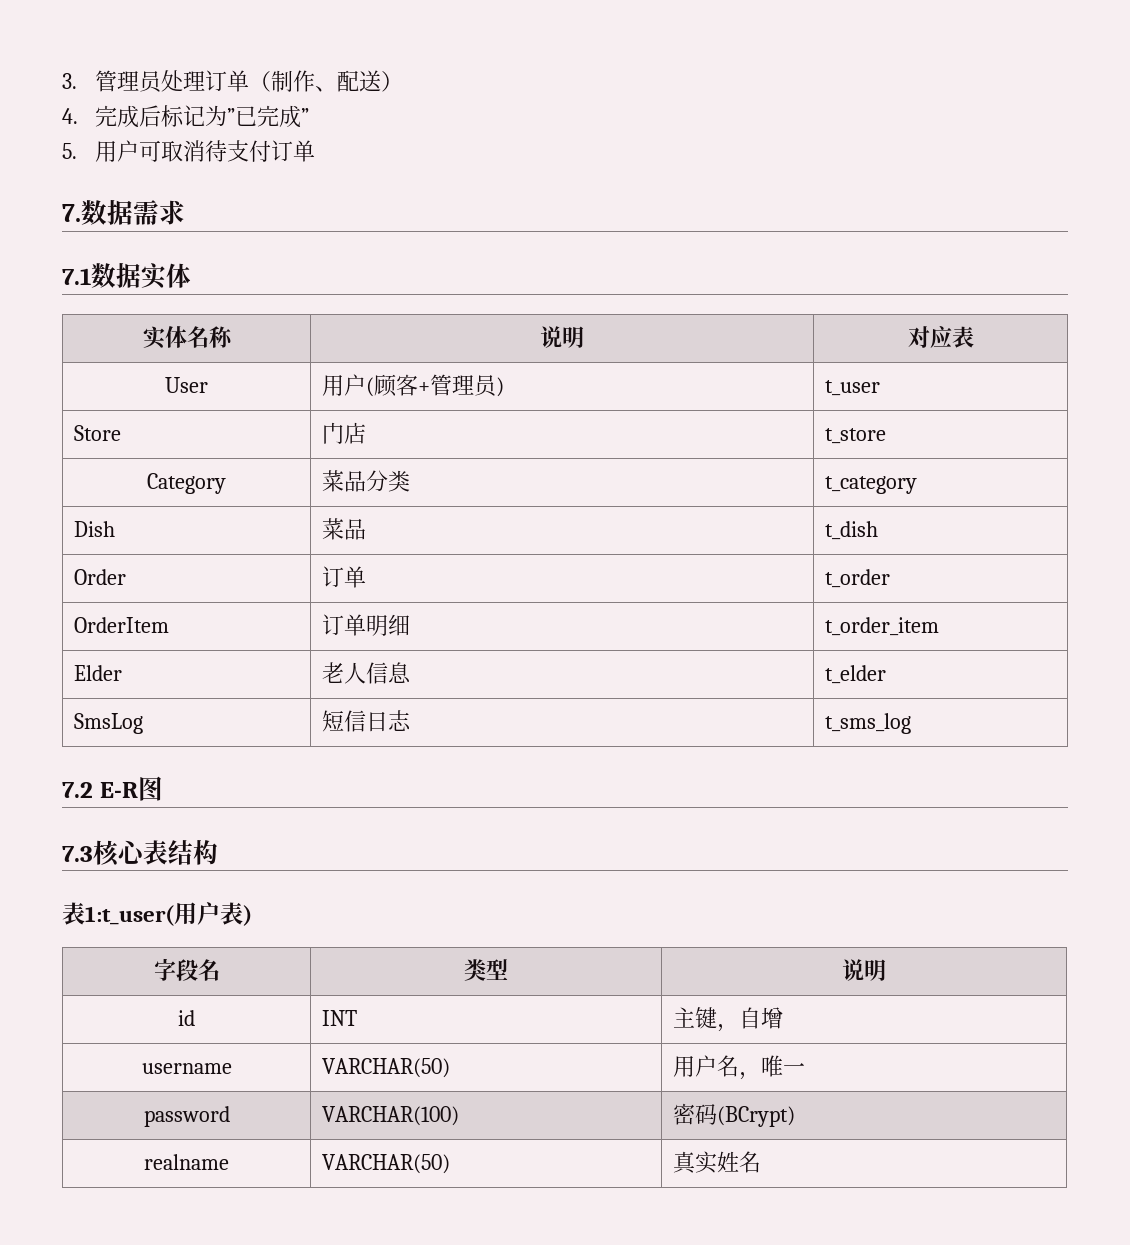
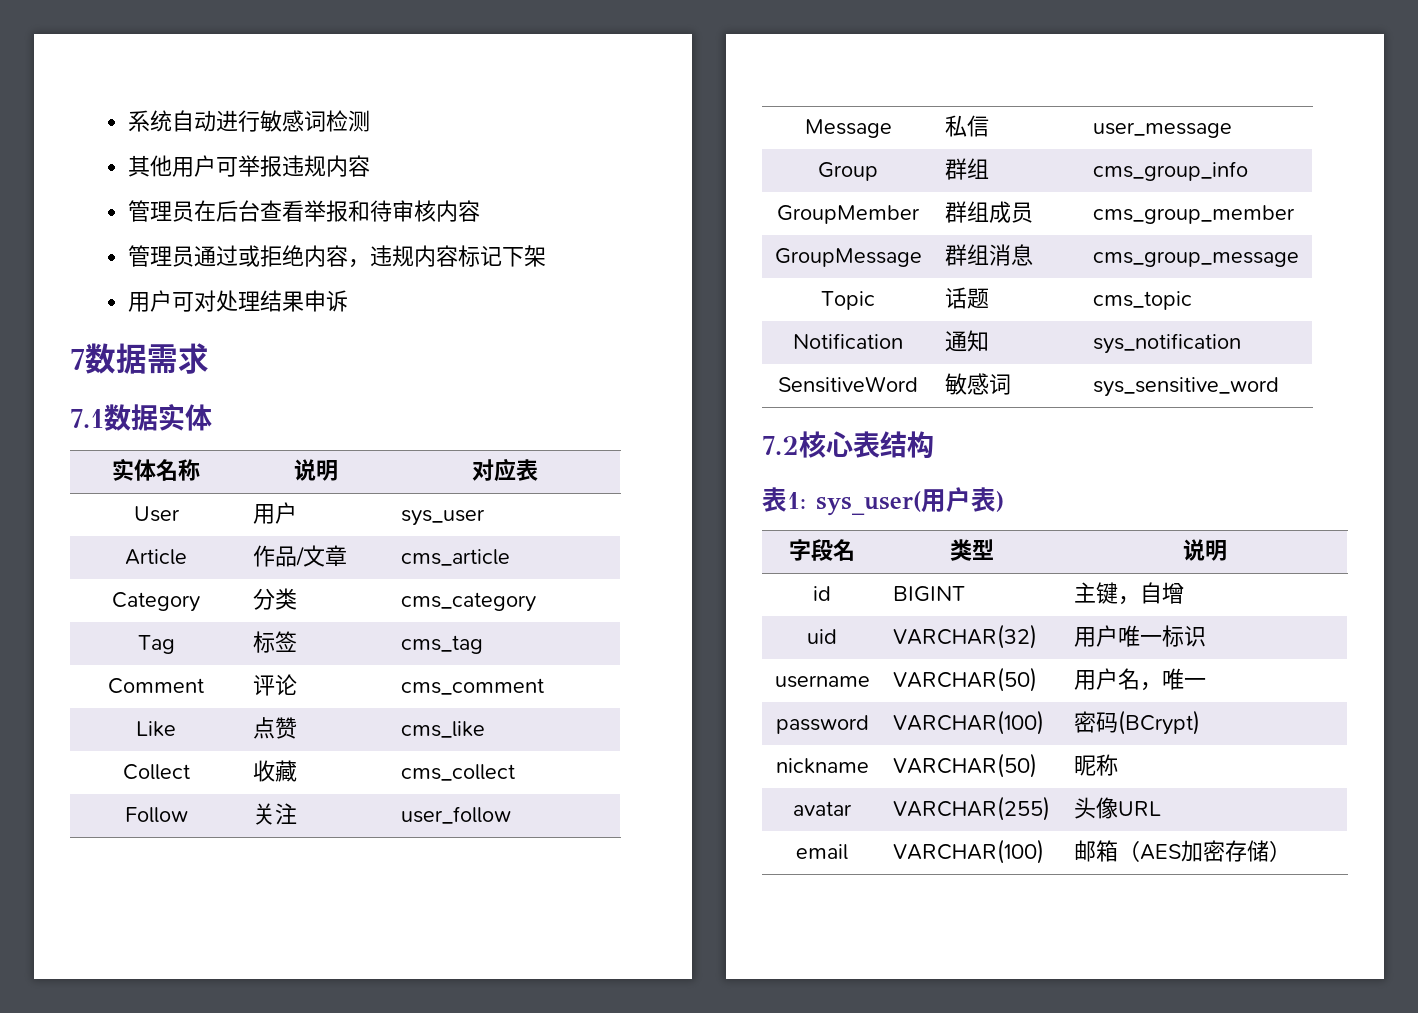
- 3.管理员处理订单（制作、配送）
- 4.完成后标记为”已完成”
- 5.用户可取消待支付订单
- 7.数据需求
+ 系统自动进行敏感词检测
+ 其他用户可举报违规内容
+ 管理员在后台查看举报和待审核内容
+ 管理员通过或拒绝内容，违规内容标记下架
+ 用户可对处理结果申诉
+ 7数据需求
- User | 用户(顾客+管理员) | t_user
- Store | 门店 | t_store
+ User | 用户 | sys_user
+ Article | 作品/文章 | cms_article
- Category | 菜品分类 | t_category
- Dish | 菜品 | t_dish
- Order | 订单 | t_order
- OrderItem | 订单明细 | t_order_item
- Elder | 老人信息 | t_elder
- SmsLog | 短信日志 | t_sms_log
+ Category | 分类 | cms_category
+ Tag | 标签 | cms_tag
+ Comment | 评论 | cms_comment
+ Like | 点赞 | cms_like
+ Collect | 收藏 | cms_collect
+ Follow | 关注 | user_follow
+ Message | 私信 | user_message
+ Group | 群组 | cms_group_info
+ GroupMember | 群组成员 | cms_group_member
+ GroupMessage | 群组消息 | cms_group_message
+ Topic | 话题 | cms_topic
+ Notification | 通知 | sys_notification
+ SensitiveWord | 敏感词 | sys_sensitive_word
- 7.2 E-R图
- 7.3核心表结构
+ 7.2核心表结构
- 表1:t_user(用户表)
+ 表1: sys_user(用户表)
- id | INT | 主键，自增
+ id | BIGINT | 主键，自增
+ uid | VARCHAR(32) | 用户唯一标识
- realname | VARCHAR(50) | 真实姓名
+ nickname | VARCHAR(50) | 昵称
+ avatar | VARCHAR(255) | 头像URL
+ email | VARCHAR(100) | 邮箱（AES加密存储）

